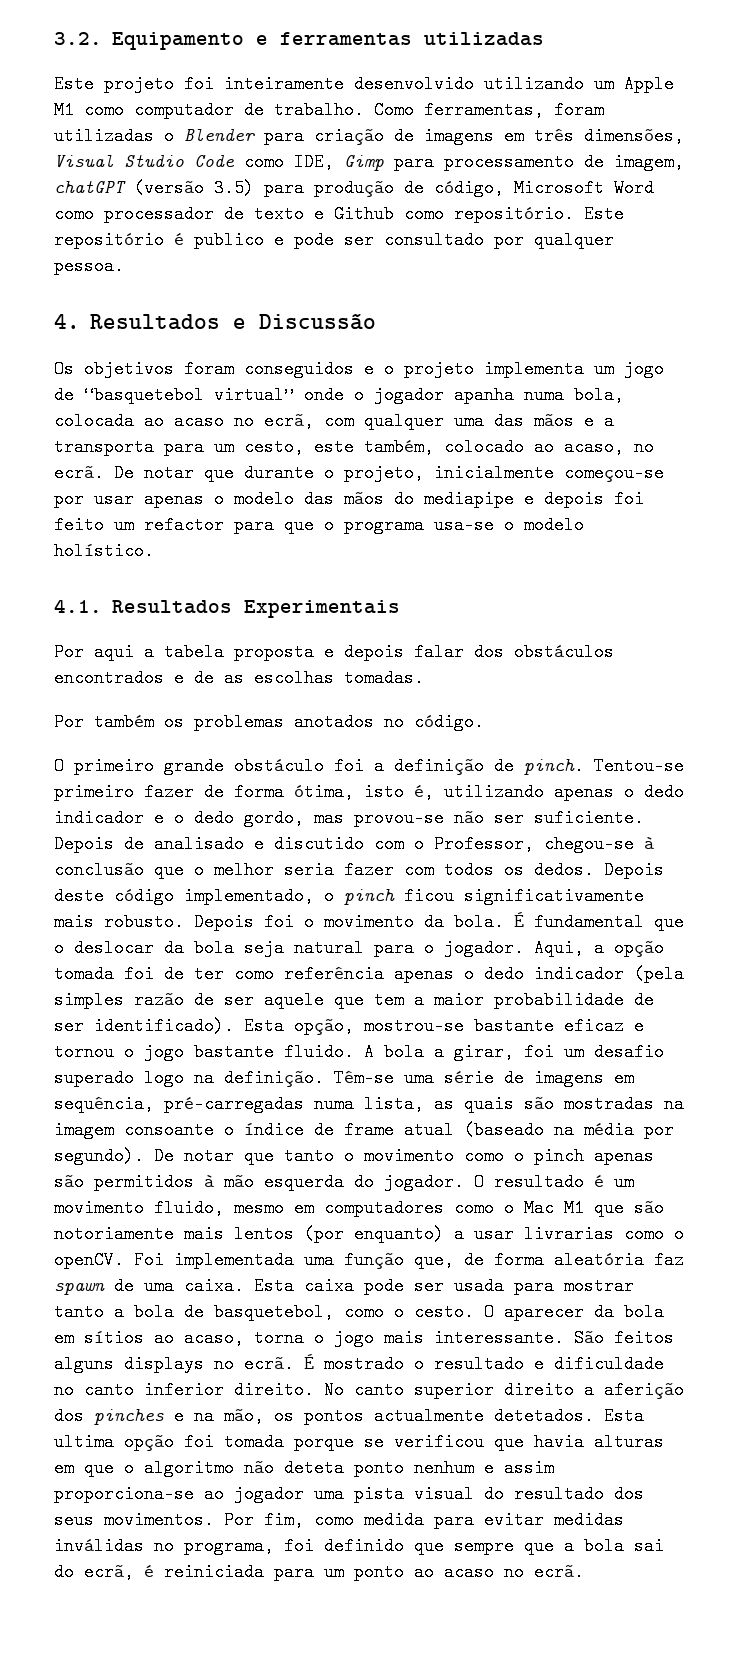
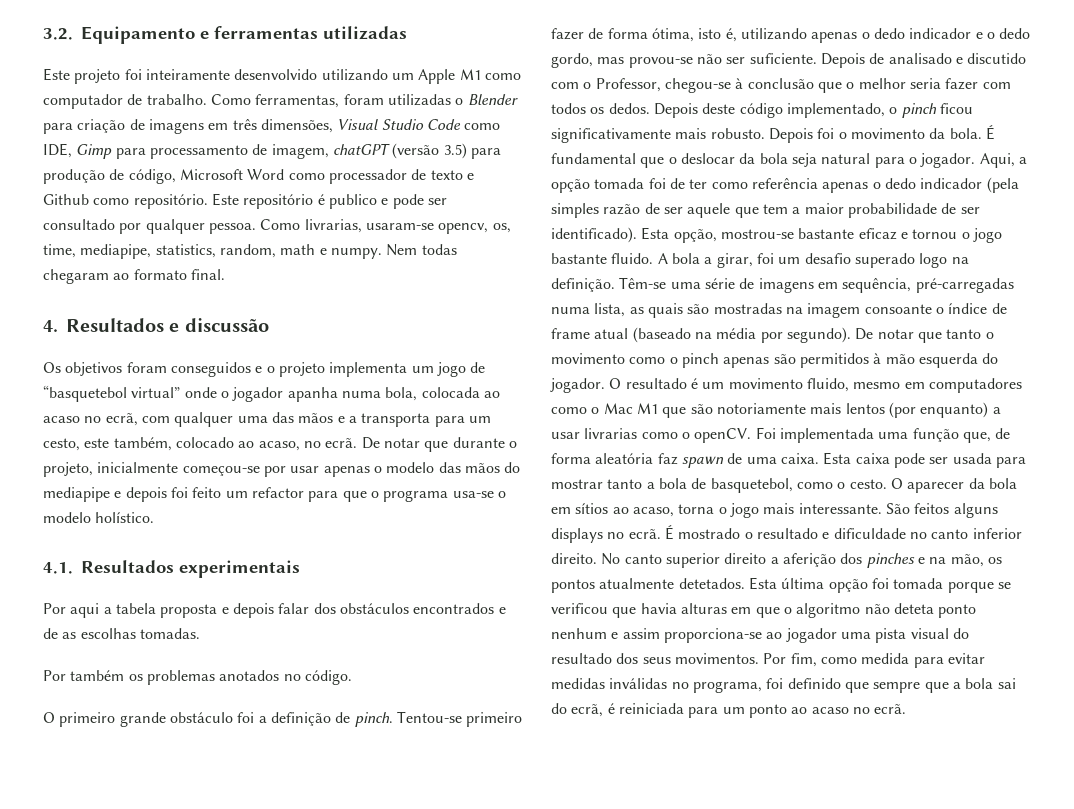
+ Como livrarias, usaram-se opencv, os, time, mediapipe, statistics, random, math e numpy. Nem todas chegaram ao formato final.
- 4. Resultados e Discussão
+ 4. Resultados e discussão
- 4.1. Resultados Experimentais
+ 4.1. Resultados experimentais
- No canto superior direito a aferição dos pinches e na mão, os pontos actualmente detetados.
+ No canto superior direito a aferição dos pinches e na mão, os pontos atualmente detetados.
- Esta ultima opção foi tomada porque se verificou que havia alturas em que o algoritmo não deteta ponto nenhum e assim proporciona-se ao jogador uma pista visual do resultado dos seus movimentos.
+ Esta última opção foi tomada porque se verificou que havia alturas em que o algoritmo não deteta ponto nenhum e assim proporciona-se ao jogador uma pista visual do resultado dos seus movimentos.

